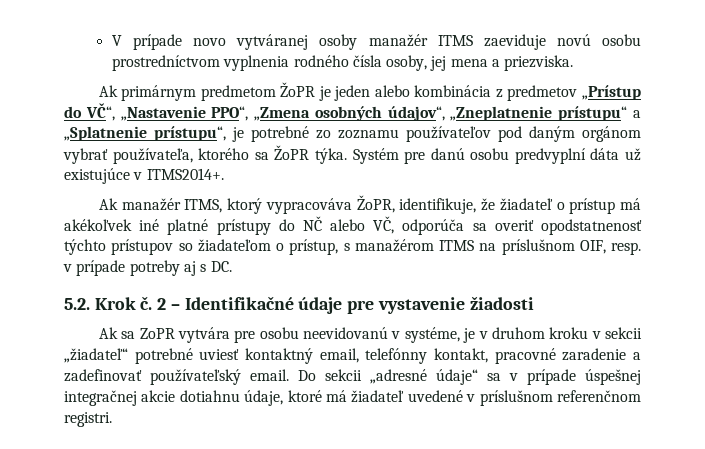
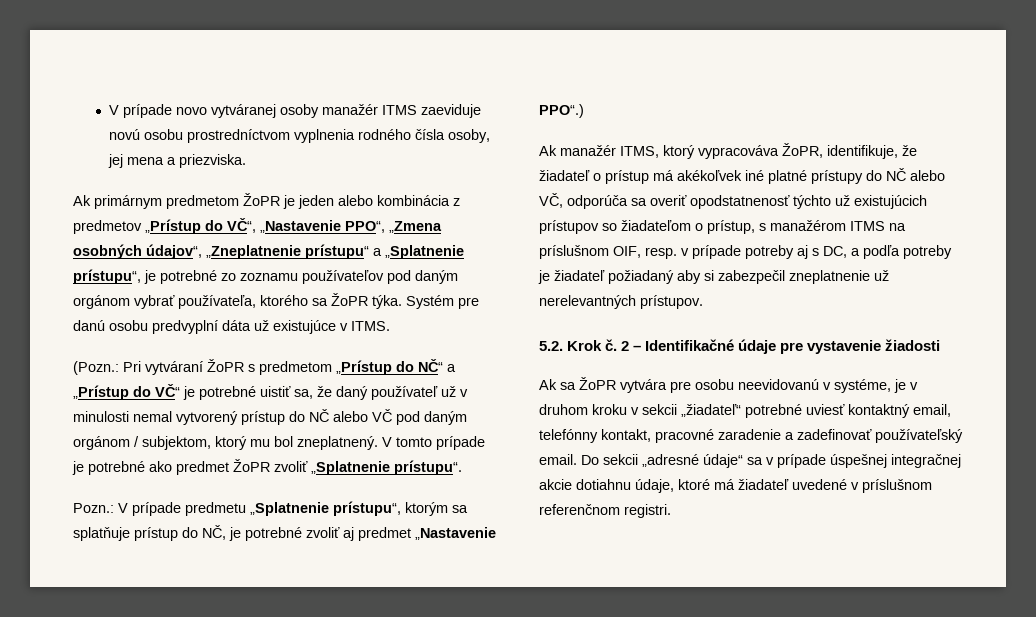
- Systém pre danú osobu predvyplní dáta už existujúce v ITMS2014+.
+ Systém pre danú osobu predvyplní dáta už existujúce v ITMS.
+ (Pozn.: Pri vytváraní ŽoPR s predmetom „Prístup do NČ“ a „Prístup do VČ“ je potrebné uistiť sa, že daný používateľ už v minulosti nemal vytvorený prístup do NČ alebo VČ pod daným orgánom / subjektom, ktorý mu bol zneplatnený. V tomto prípade je potrebné ako predmet ŽoPR zvoliť „Splatnenie prístupu“.
+ Pozn.: V prípade predmetu „Splatnenie prístupu“, ktorým sa splatňuje prístup do NČ, je potrebné zvoliť aj predmet „Nastavenie PPO“.)
- Ak manažér ITMS, ktorý vypracováva ŽoPR, identifikuje, že žiadateľ o prístup má akékoľvek iné platné prístupy do NČ alebo VČ, odporúča sa overiť opodstatnenosť týchto prístupov so žiadateľom o prístup, s manažérom ITMS na príslušnom OIF, resp. v prípade potreby aj s DC.
+ Ak manažér ITMS, ktorý vypracováva ŽoPR, identifikuje, že žiadateľ o prístup má akékoľvek iné platné prístupy do NČ alebo VČ, odporúča sa overiť opodstatnenosť týchto už existujúcich prístupov so žiadateľom o prístup, s manažérom ITMS na príslušnom OIF, resp. v prípade potreby aj s DC, a podľa potreby je žiadateľ požiadaný aby si zabezpečil zneplatnenie už nerelevantných prístupov.
- Ak sa ZoPR vytvára pre osobu neevidovanú v systéme, je v druhom kroku v sekcii „žiadateľ“ potrebné uviesť kontaktný email, telefónny kontakt, pracovné zaradenie a zadefinovať používateľský email.
+ Ak sa ŽoPR vytvára pre osobu neevidovanú v systéme, je v druhom kroku v sekcii „žiadateľ“ potrebné uviesť kontaktný email, telefónny kontakt, pracovné zaradenie a zadefinovať používateľský email.

